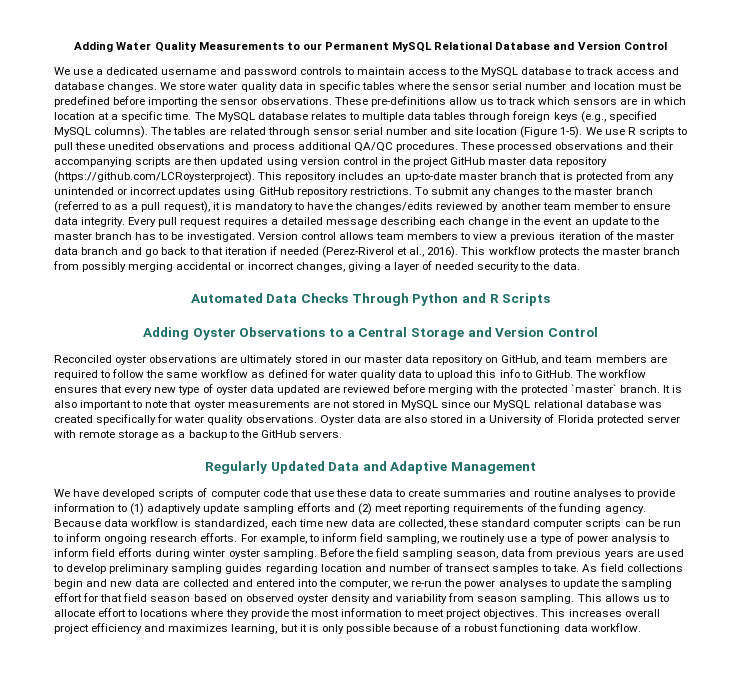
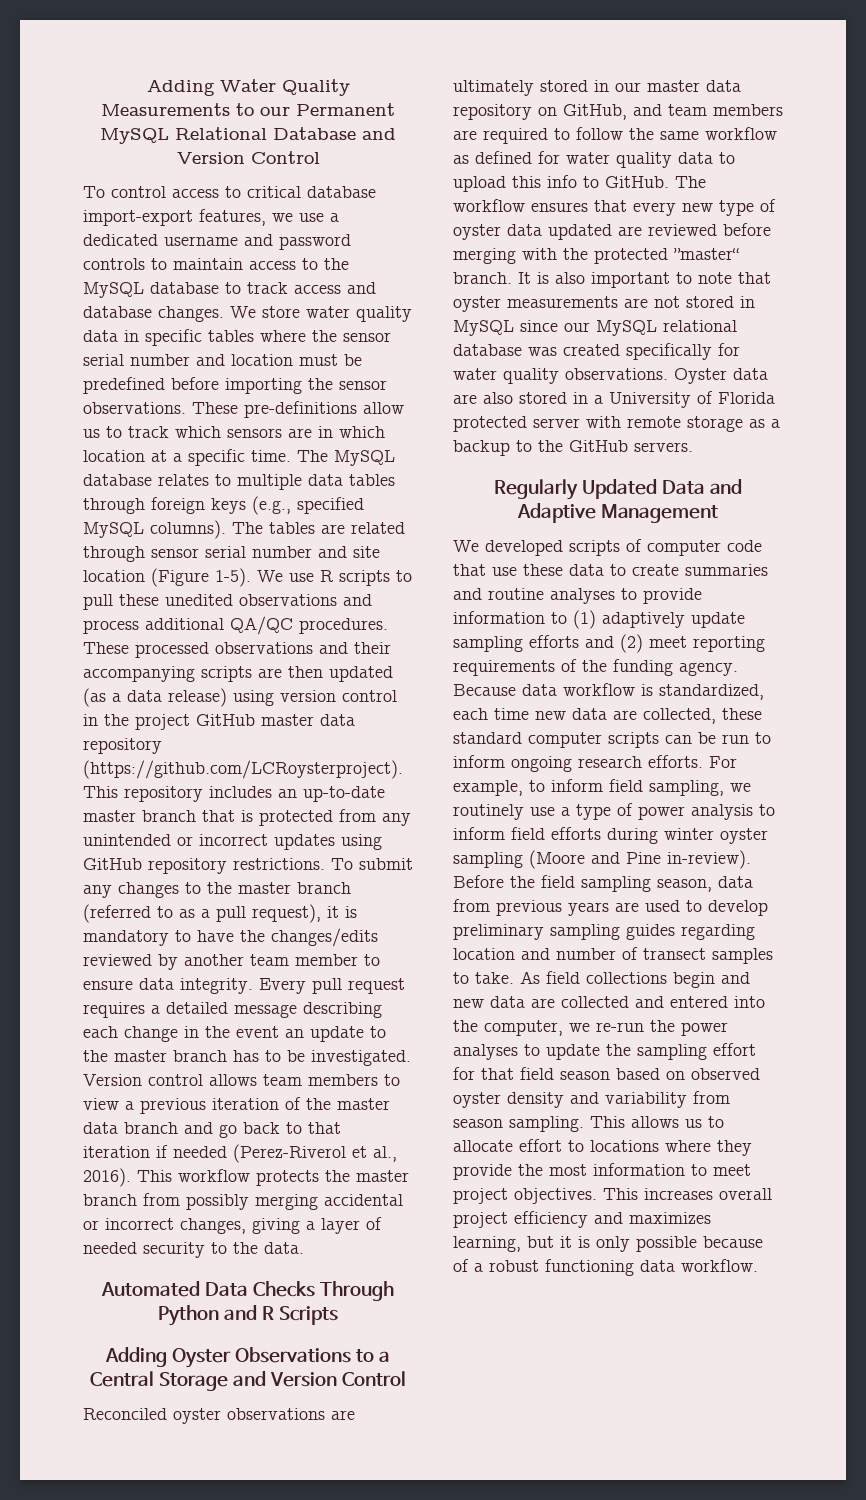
- We use a dedicated username and password controls to maintain access to the MySQL database to track access and database changes.
+ To control access to critical database import-export features, we use a dedicated username and password controls to maintain access to the MySQL database to track access and database changes.
- These processed observations and their accompanying scripts are then updated using version control in the project GitHub master data repository (https://github.com/LCRoysterproject). This repository includes an up-to-date master branch that is protected from any unintended or incorrect updates using GitHub repository restrictions.
+ These processed observations and their accompanying scripts are then updated (as a data release) using version control in the project GitHub master data repository (https://github.com/LCRoysterproject). This repository includes an up-to-date master branch that is protected from any unintended or incorrect updates using GitHub repository restrictions.
- The workflow ensures that every new type of oyster data updated are reviewed before merging with the protected `master` branch.
+ The workflow ensures that every new type of oyster data updated are reviewed before merging with the protected ”master“ branch.
- We have developed scripts of computer code that use these data to create summaries and routine analyses to provide information to (1) adaptively update sampling efforts and (2) meet reporting requirements of the funding agency.
+ We developed scripts of computer code that use these data to create summaries and routine analyses to provide information to (1) adaptively update sampling efforts and (2) meet reporting requirements of the funding agency.
- For example, to inform field sampling, we routinely use a type of power analysis to inform field efforts during winter oyster sampling.
+ For example, to inform field sampling, we routinely use a type of power analysis to inform field efforts during winter oyster sampling (Moore and Pine in-review).

